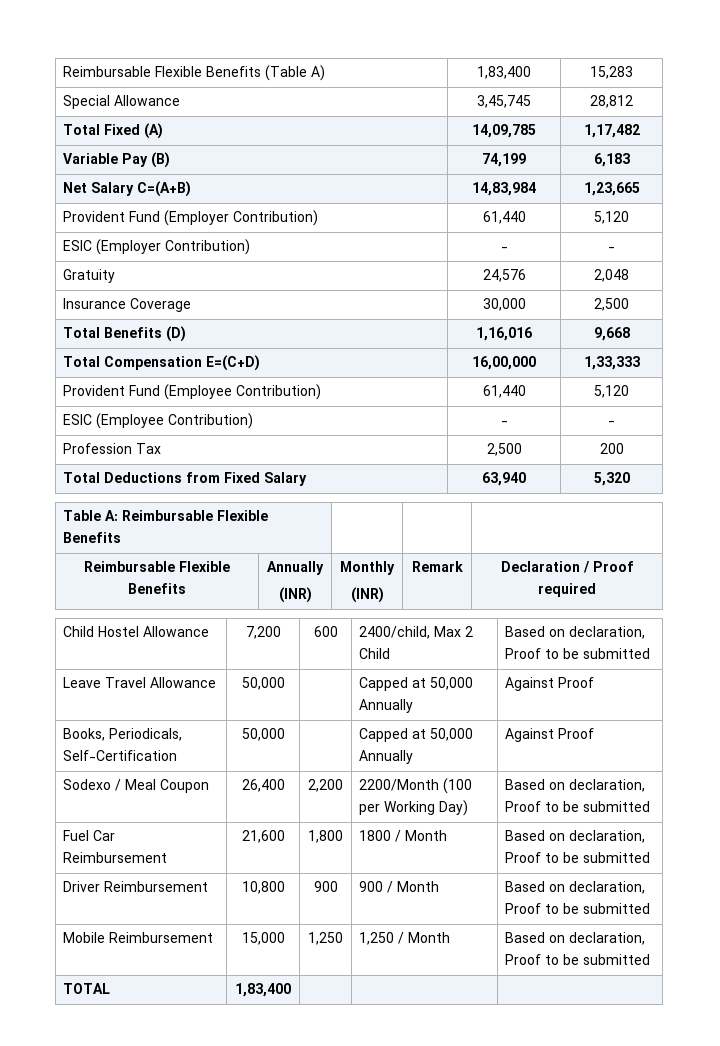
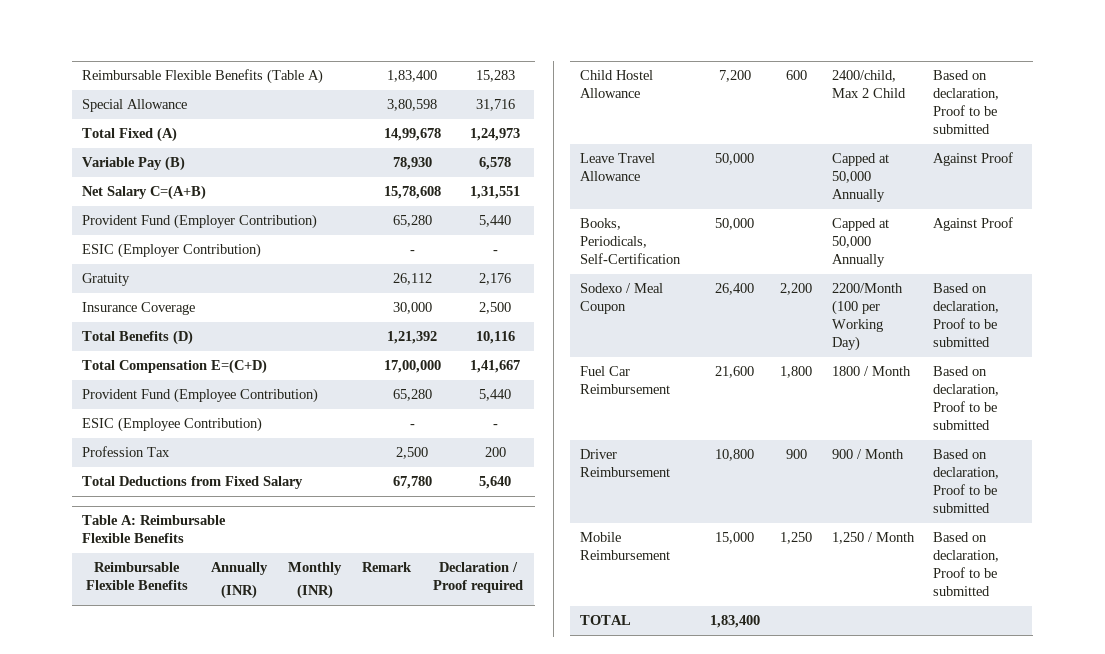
- Special Allowance | 3,45,745 | 28,812
+ Special Allowance | 3,80,598 | 31,716
- Total Fixed (A) | 14,09,785 | 1,17,482
+ Total Fixed (A) | 14,99,678 | 1,24,973
- Variable Pay (B) | 74,199 | 6,183
+ Variable Pay (B) | 78,930 | 6,578
- Net Salary C=(A+B) | 14,83,984 | 1,23,665
+ Net Salary C=(A+B) | 15,78,608 | 1,31,551
- Provident Fund (Employer Contribution) | 61,440 | 5,120
+ Provident Fund (Employer Contribution) | 65,280 | 5,440
- Gratuity | 24,576 | 2,048
+ Gratuity | 26,112 | 2,176
- Total Benefits (D) | 1,16,016 | 9,668
+ Total Benefits (D) | 1,21,392 | 10,116
- Total Compensation E=(C+D) | 16,00,000 | 1,33,333
+ Total Compensation E=(C+D) | 17,00,000 | 1,41,667
- Provident Fund (Employee Contribution) | 61,440 | 5,120
+ Provident Fund (Employee Contribution) | 65,280 | 5,440
- Total Deductions from Fixed Salary | 63,940 | 5,320
+ Total Deductions from Fixed Salary | 67,780 | 5,640

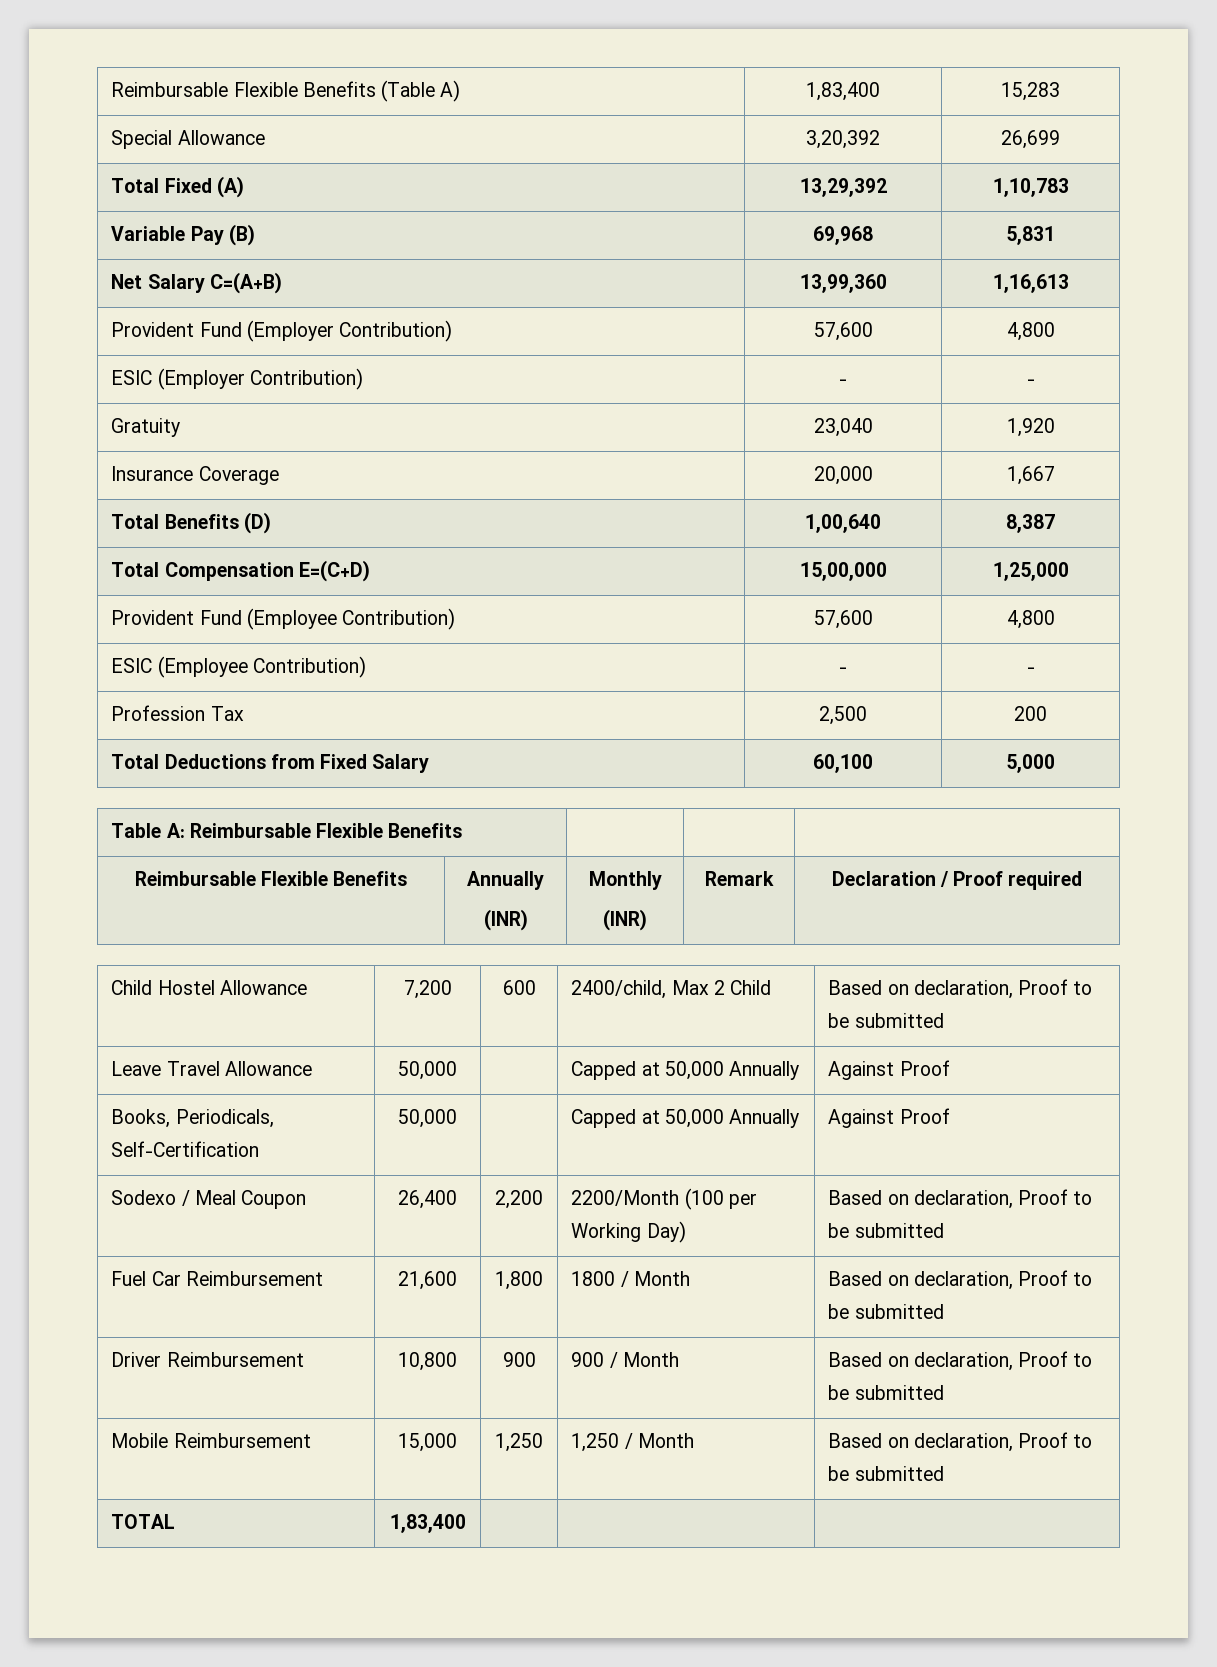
- Special Allowance | 3,80,598 | 31,716
+ Special Allowance | 3,20,392 | 26,699
- Total Fixed (A) | 14,99,678 | 1,24,973
+ Total Fixed (A) | 13,29,392 | 1,10,783
- Variable Pay (B) | 78,930 | 6,578
+ Variable Pay (B) | 69,968 | 5,831
- Net Salary C=(A+B) | 15,78,608 | 1,31,551
+ Net Salary C=(A+B) | 13,99,360 | 1,16,613
- Provident Fund (Employer Contribution) | 65,280 | 5,440
+ Provident Fund (Employer Contribution) | 57,600 | 4,800
- Gratuity | 26,112 | 2,176
+ Gratuity | 23,040 | 1,920
- Insurance Coverage | 30,000 | 2,500
+ Insurance Coverage | 20,000 | 1,667
- Total Benefits (D) | 1,21,392 | 10,116
+ Total Benefits (D) | 1,00,640 | 8,387
- Total Compensation E=(C+D) | 17,00,000 | 1,41,667
+ Total Compensation E=(C+D) | 15,00,000 | 1,25,000
- Provident Fund (Employee Contribution) | 65,280 | 5,440
+ Provident Fund (Employee Contribution) | 57,600 | 4,800
- Total Deductions from Fixed Salary | 67,780 | 5,640
+ Total Deductions from Fixed Salary | 60,100 | 5,000

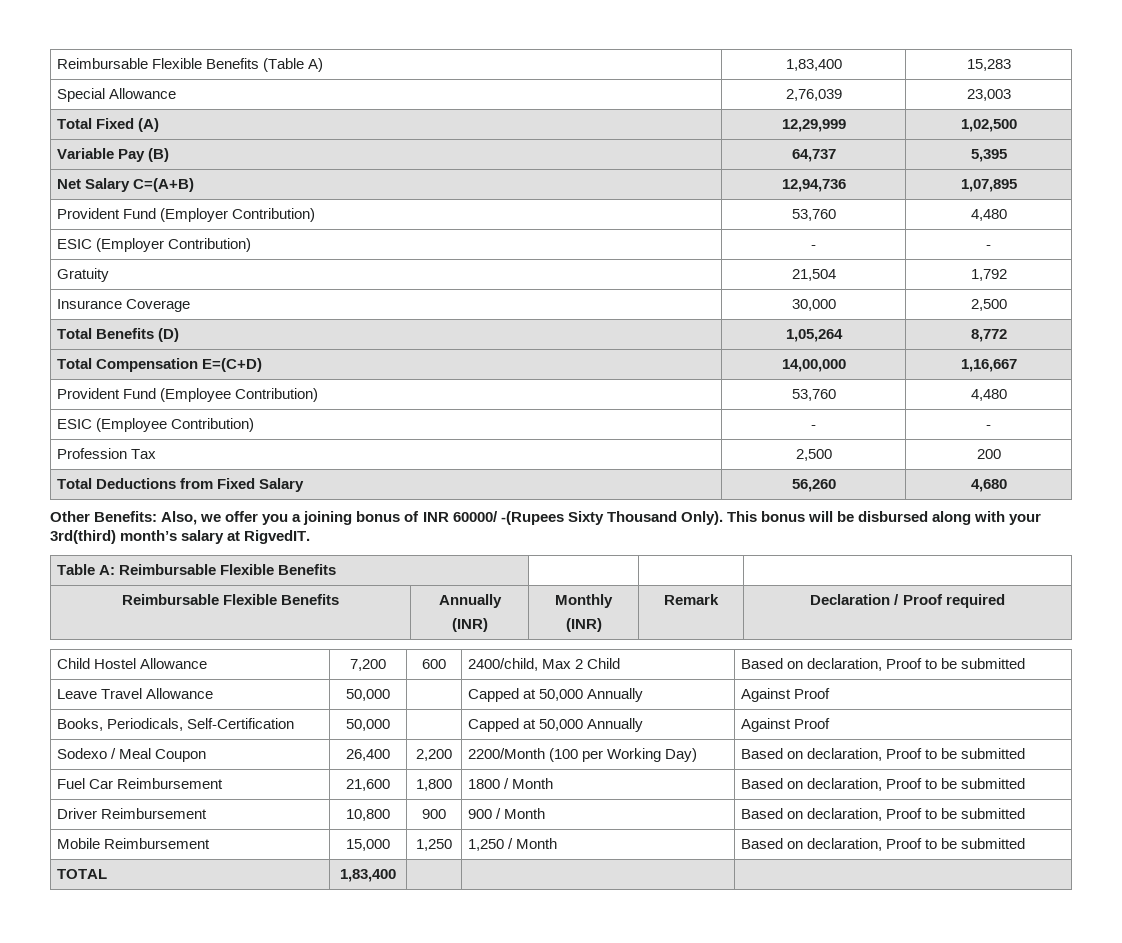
- Special Allowance | 3,20,392 | 26,699
+ Special Allowance | 2,76,039 | 23,003
- Total Fixed (A) | 13,29,392 | 1,10,783
+ Total Fixed (A) | 12,29,999 | 1,02,500
- Variable Pay (B) | 69,968 | 5,831
+ Variable Pay (B) | 64,737 | 5,395
- Net Salary C=(A+B) | 13,99,360 | 1,16,613
+ Net Salary C=(A+B) | 12,94,736 | 1,07,895
- Provident Fund (Employer Contribution) | 57,600 | 4,800
+ Provident Fund (Employer Contribution) | 53,760 | 4,480
- Gratuity | 23,040 | 1,920
+ Gratuity | 21,504 | 1,792
- Insurance Coverage | 20,000 | 1,667
+ Insurance Coverage | 30,000 | 2,500
- Total Benefits (D) | 1,00,640 | 8,387
+ Total Benefits (D) | 1,05,264 | 8,772
- Total Compensation E=(C+D) | 15,00,000 | 1,25,000
+ Total Compensation E=(C+D) | 14,00,000 | 1,16,667
- Provident Fund (Employee Contribution) | 57,600 | 4,800
+ Provident Fund (Employee Contribution) | 53,760 | 4,480
- Total Deductions from Fixed Salary | 60,100 | 5,000
+ Total Deductions from Fixed Salary | 56,260 | 4,680
+ Other Benefits: Also, we offer you a joining bonus of INR 60000/ -(Rupees Sixty Thousand Only). This bonus will be disbursed along with your 3rd(third) month’s salary at RigvedIT.

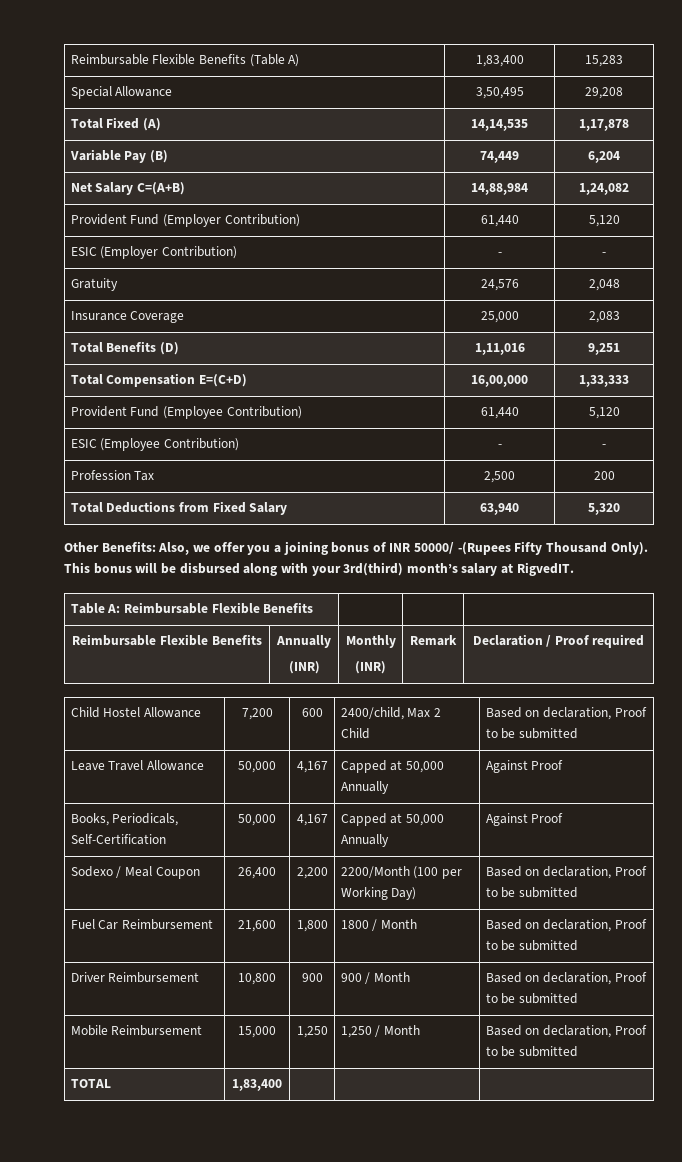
- Special Allowance | 2,76,039 | 23,003
+ Special Allowance | 3,50,495 | 29,208
- Total Fixed (A) | 12,29,999 | 1,02,500
+ Total Fixed (A) | 14,14,535 | 1,17,878
- Variable Pay (B) | 64,737 | 5,395
+ Variable Pay (B) | 74,449 | 6,204
- Net Salary C=(A+B) | 12,94,736 | 1,07,895
+ Net Salary C=(A+B) | 14,88,984 | 1,24,082
- Provident Fund (Employer Contribution) | 53,760 | 4,480
+ Provident Fund (Employer Contribution) | 61,440 | 5,120
- Gratuity | 21,504 | 1,792
+ Gratuity | 24,576 | 2,048
- Insurance Coverage | 30,000 | 2,500
+ Insurance Coverage | 25,000 | 2,083
- Total Benefits (D) | 1,05,264 | 8,772
+ Total Benefits (D) | 1,11,016 | 9,251
- Total Compensation E=(C+D) | 14,00,000 | 1,16,667
+ Total Compensation E=(C+D) | 16,00,000 | 1,33,333
- Provident Fund (Employee Contribution) | 53,760 | 4,480
+ Provident Fund (Employee Contribution) | 61,440 | 5,120
- Total Deductions from Fixed Salary | 56,260 | 4,680
+ Total Deductions from Fixed Salary | 63,940 | 5,320
- Other Benefits: Also, we offer you a joining bonus of INR 60000/ -(Rupees Sixty Thousand Only).
+ Other Benefits: Also, we offer you a joining bonus of INR 50000/ -(Rupees Fifty Thousand Only).
- Leave Travel Allowance | 50,000 | | Capped at 50,000 Annually | Against Proof
+ Leave Travel Allowance | 50,000 | 4,167 | Capped at 50,000 Annually | Against Proof
- Books, Periodicals, Self-Certification | 50,000 | | Capped at 50,000 Annually | Against Proof
+ Books, Periodicals, Self-Certification | 50,000 | 4,167 | Capped at 50,000 Annually | Against Proof

